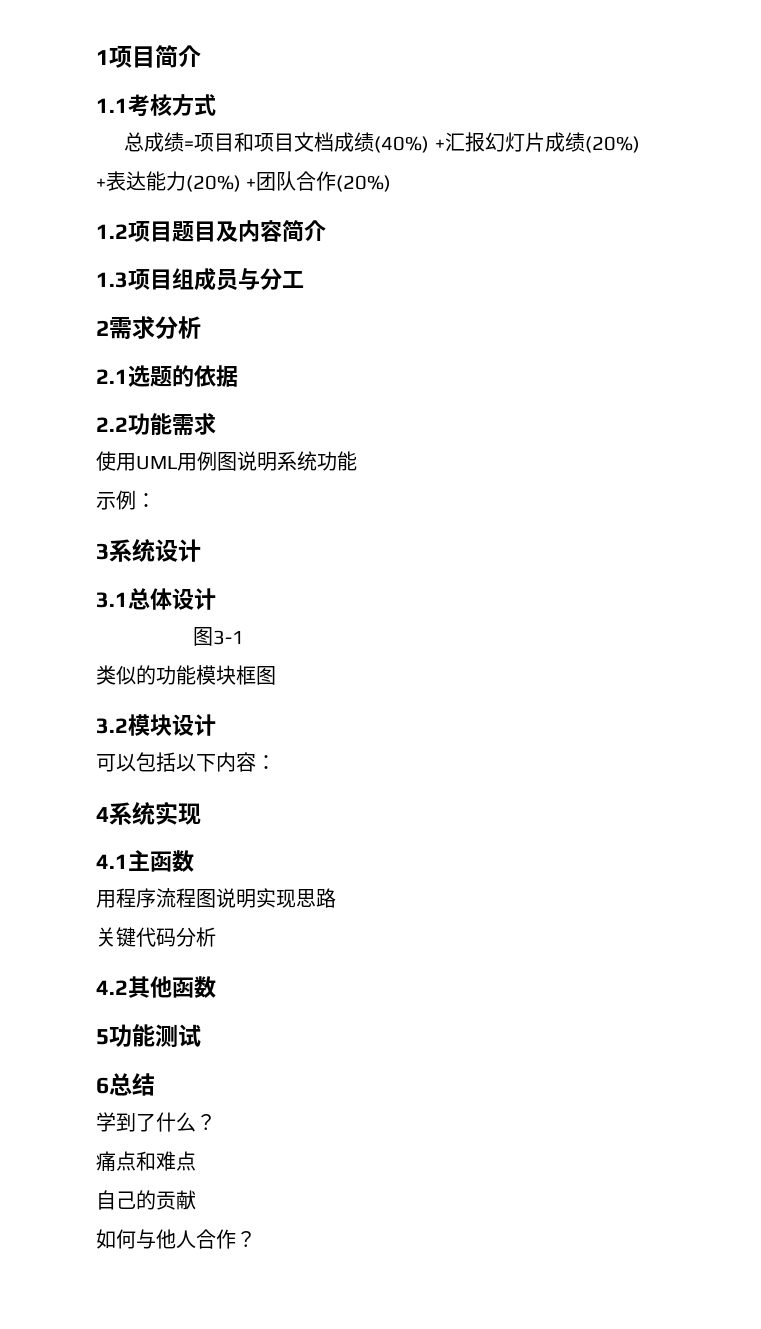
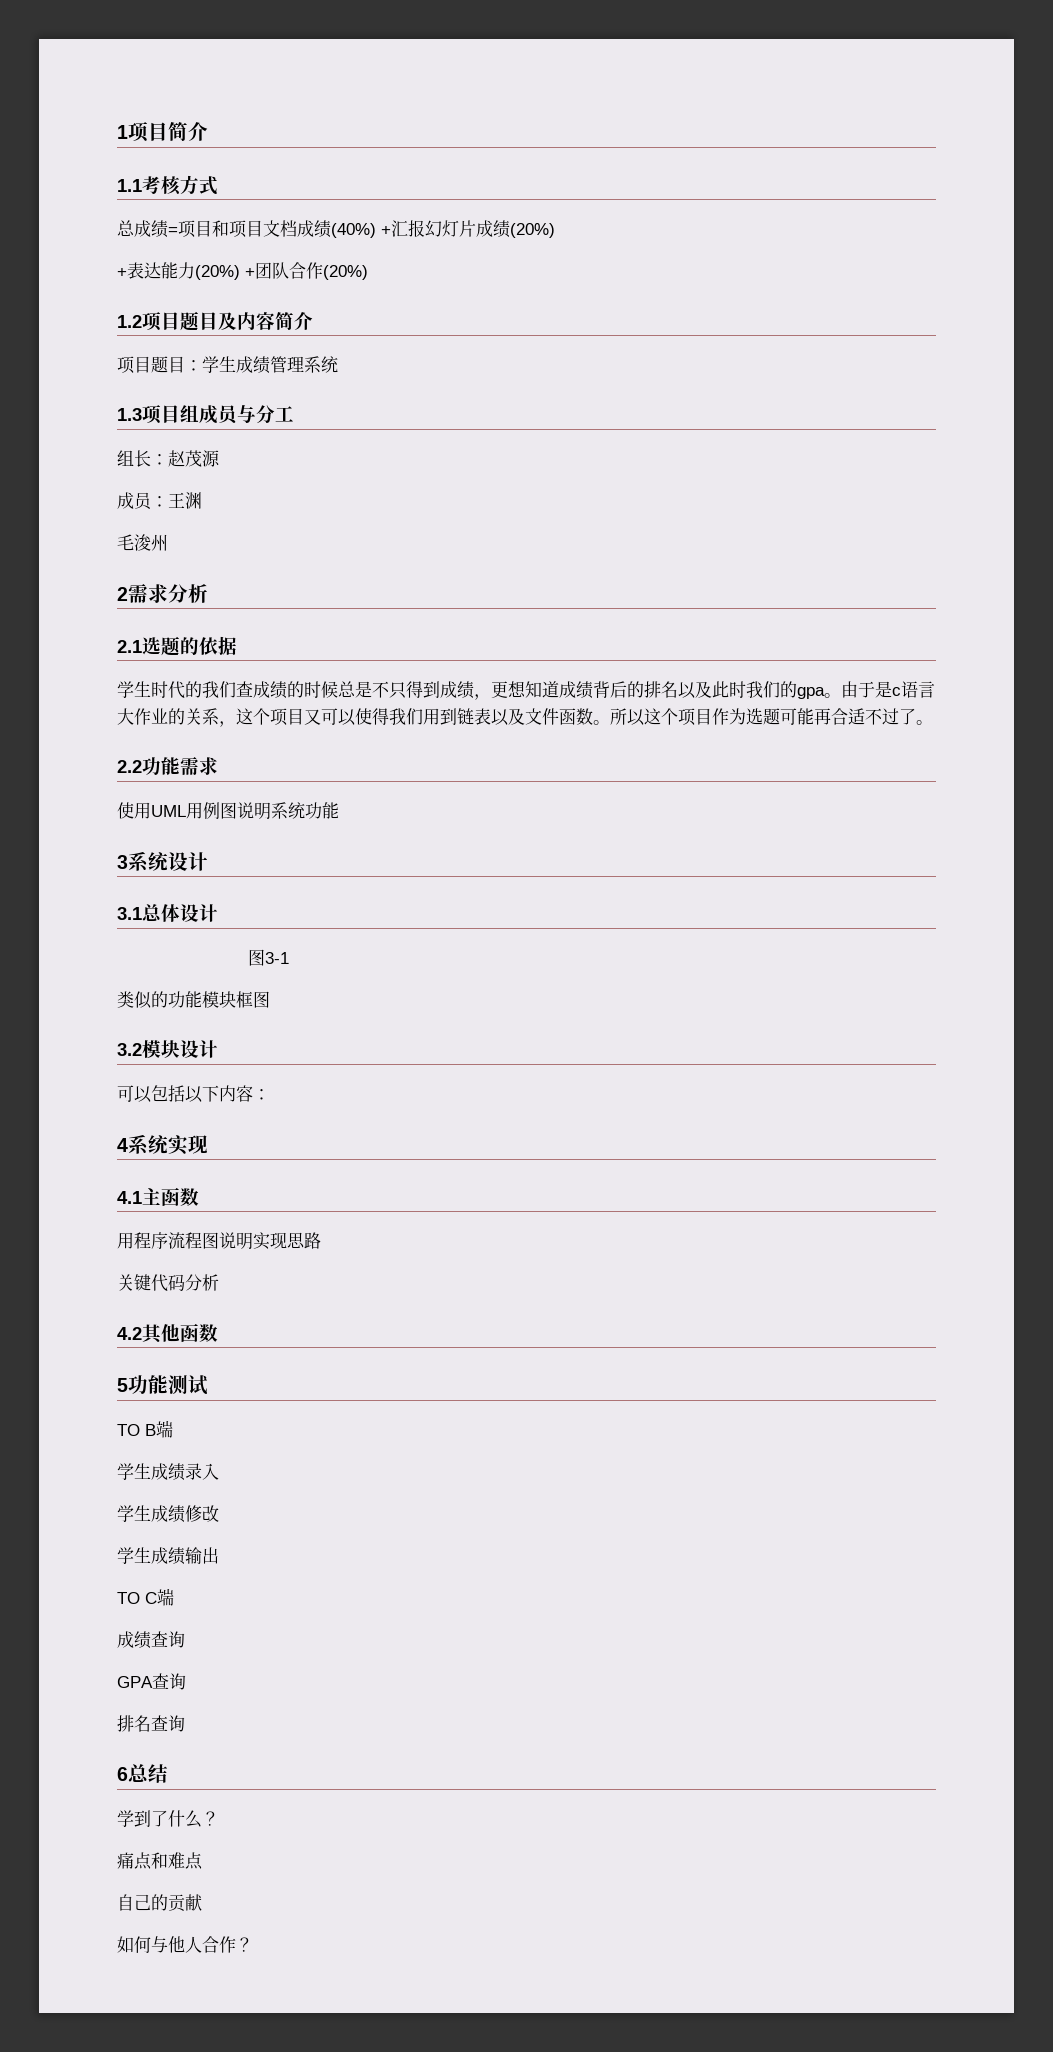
+ 项目题目：学生成绩管理系统
+ 组长：赵茂源
+ 成员：王渊
+ 毛浚州
+ 学生时代的我们查成绩的时候总是不只得到成绩，更想知道成绩背后的排名以及此时我们的gpa。由于是c语言大作业的关系，这个项目又可以使得我们用到链表以及文件函数。所以这个项目作为选题可能再合适不过了。
- 示例：
+ TO B端
+ 学生成绩录入
+ 学生成绩修改
+ 学生成绩输出
+ TO C端
+ 成绩查询
+ GPA查询
+ 排名查询

